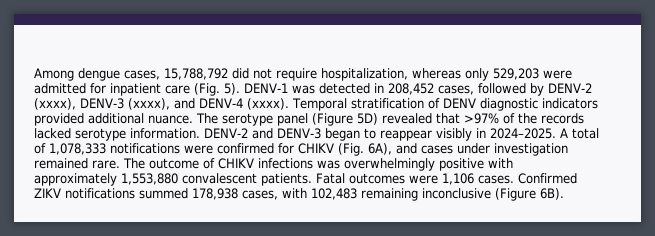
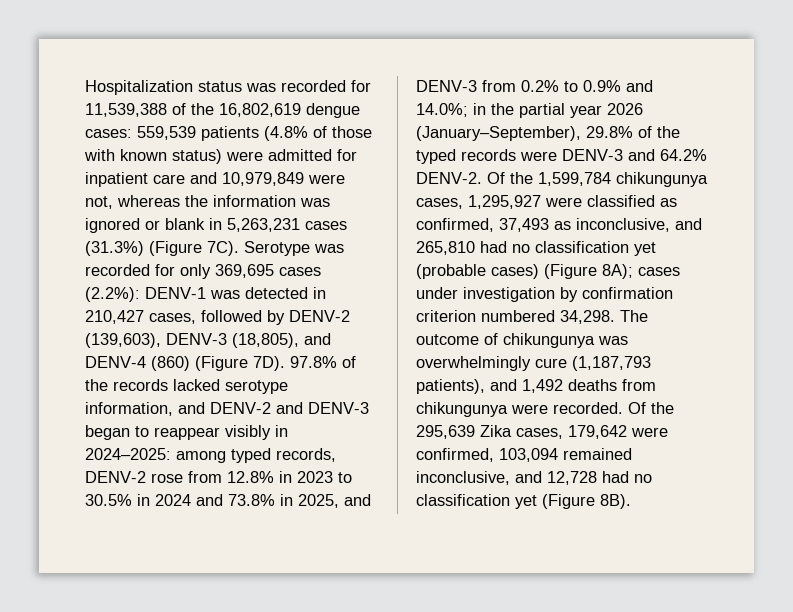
- Among dengue cases, 15,788,792 did not require hospitalization, whereas only 529,203 were admitted for inpatient care (Fig. 5). DENV-1 was detected in 208,452 cases, followed by DENV-2 (xxxx), DENV-3 (xxxx), and DENV-4 (xxxx). Temporal stratification of DENV diagnostic indicators provided additional nuance. The serotype panel (Figure 5D) revealed that >97% of the records lacked serotype information. DENV-2 and DENV-3 began to reappear visibly in 2024–2025. A total of 1,078,333 notifications were confirmed for CHIKV (Fig. 6A), and cases under investigation remained rare. The outcome of CHIKV infections was overwhelmingly positive with approximately 1,553,880 convalescent patients. Fatal outcomes were 1,106 cases. Confirmed ZIKV notifications summed 178,938 cases, with 102,483 remaining inconclusive (Figure 6B).
+ Hospitalization status was recorded for 11,539,388 of the 16,802,619 dengue cases: 559,539 patients (4.8% of those with known status) were admitted for inpatient care and 10,979,849 were not, whereas the information was ignored or blank in 5,263,231 cases (31.3%) (Figure 7C). Serotype was recorded for only 369,695 cases (2.2%): DENV-1 was detected in 210,427 cases, followed by DENV-2 (139,603), DENV-3 (18,805), and DENV-4 (860) (Figure 7D). 97.8% of the records lacked serotype information, and DENV-2 and DENV-3 began to reappear visibly in 2024–2025: among typed records, DENV-2 rose from 12.8% in 2023 to 30.5% in 2024 and 73.8% in 2025, and DENV-3 from 0.2% to 0.9% and 14.0%; in the partial year 2026 (January–September), 29.8% of the typed records were DENV-3 and 64.2% DENV-2. Of the 1,599,784 chikungunya cases, 1,295,927 were classified as confirmed, 37,493 as inconclusive, and 265,810 had no classification yet (probable cases) (Figure 8A); cases under investigation by confirmation criterion numbered 34,298. The outcome of chikungunya was overwhelmingly cure (1,187,793 patients), and 1,492 deaths from chikungunya were recorded. Of the 295,639 Zika cases, 179,642 were confirmed, 103,094 remained inconclusive, and 12,728 had no classification yet (Figure 8B).

